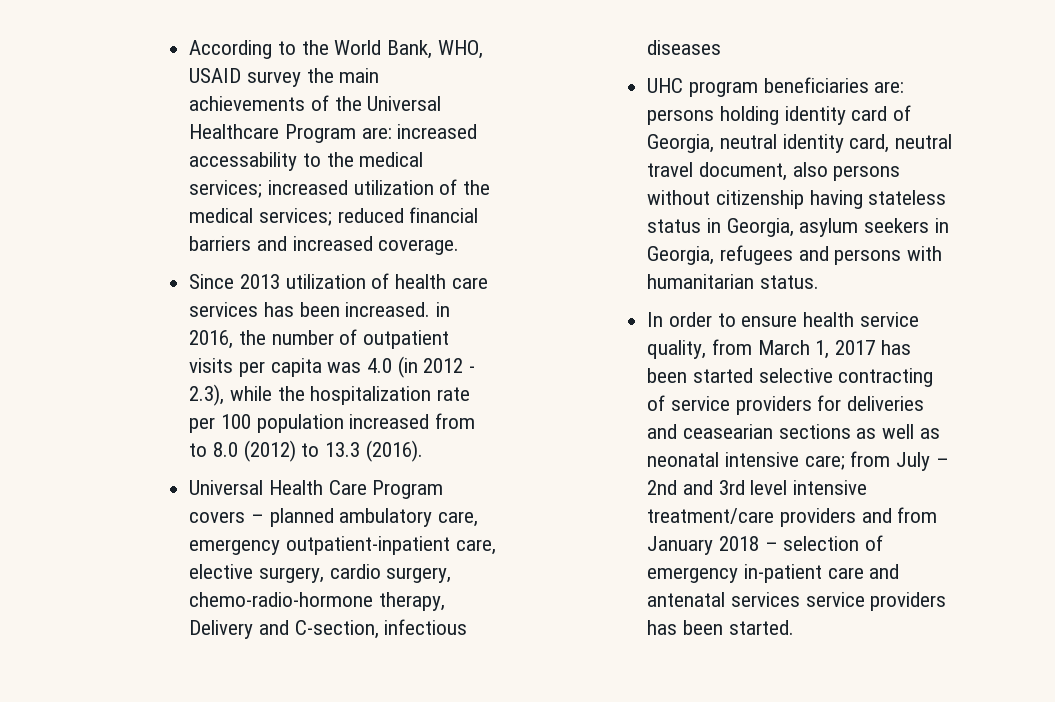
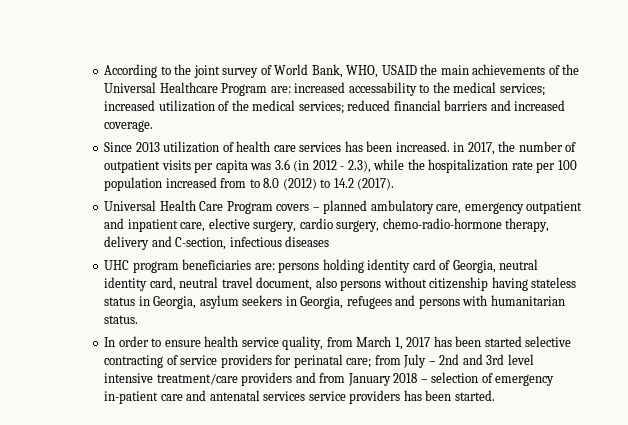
- According to the World Bank, WHO, USAID survey the main achievements of the Universal Healthcare Program are: increased accessability to the medical services; increased utilization of the medical services; reduced financial barriers and increased coverage.
+ According to the joint survey of World Bank, WHO, USAID the main achievements of the Universal Healthcare Program are: increased accessability to the medical services; increased utilization of the medical services; reduced financial barriers and increased coverage.
- Since 2013 utilization of health care services has been increased. in 2016, the number of outpatient visits per capita was 4.0 (in 2012 - 2.3), while the hospitalization rate per 100 population increased from to 8.0 (2012) to 13.3 (2016).
+ Since 2013 utilization of health care services has been increased. in 2017, the number of outpatient visits per capita was 3.6 (in 2012 - 2.3), while the hospitalization rate per 100 population increased from to 8.0 (2012) to 14.2 (2017).
- Universal Health Care Program covers – planned ambulatory care, emergency outpatient-inpatient care, elective surgery, cardio surgery, chemo-radio-hormone therapy, Delivery and C-section, infectious diseases
+ Universal Health Care Program covers – planned ambulatory care, emergency outpatient and inpatient care, elective surgery, cardio surgery, chemo-radio-hormone therapy, delivery and C-section, infectious diseases
- In order to ensure health service quality, from March 1, 2017 has been started selective contracting of service providers for deliveries and ceasearian sections as well as neonatal intensive care; from July – 2nd and 3rd level intensive treatment/care providers and from January 2018 – selection of emergency in-patient care and antenatal services service providers has been started.
+ In order to ensure health service quality, from March 1, 2017 has been started selective contracting of service providers for perinatal care; from July – 2nd and 3rd level intensive treatment/care providers and from January 2018 – selection of emergency in-patient care and antenatal services service providers has been started.

